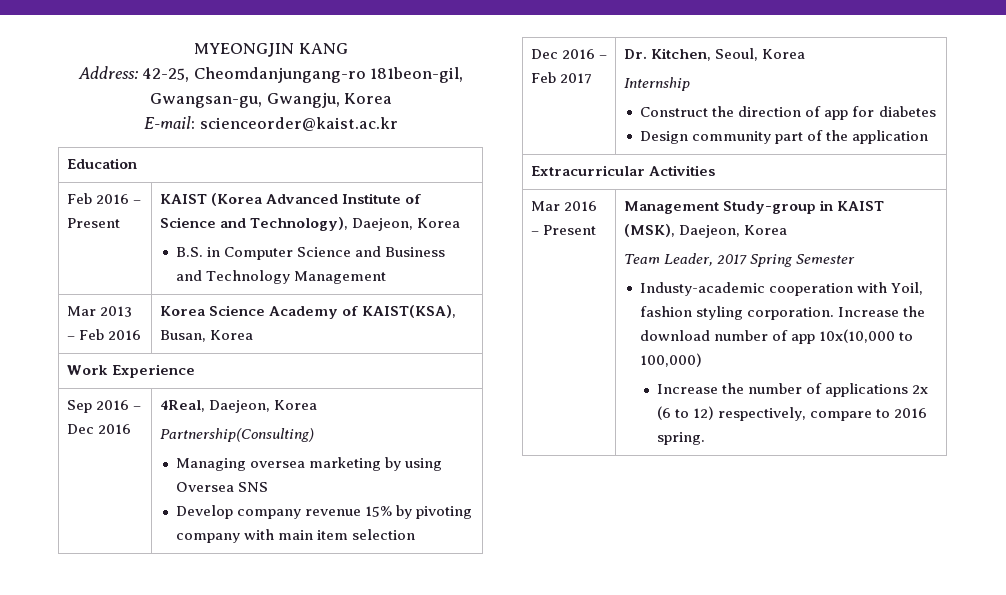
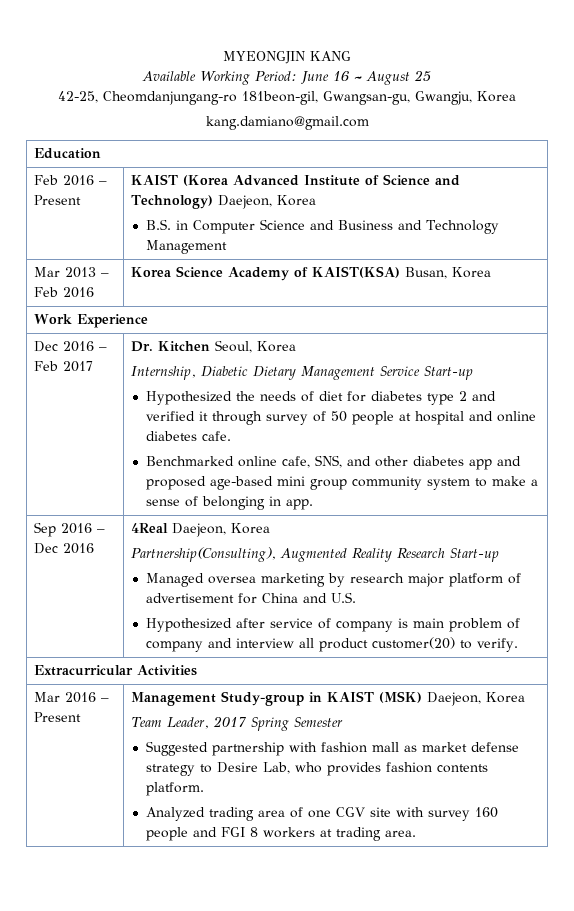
- Address: 42-25, Cheomdanjungang-ro 181beon-gil, Gwangsan-gu, Gwangju, Korea
+ Available Working Period: June 16 ~ August 25
+ 42-25, Cheomdanjungang-ro 181beon-gil, Gwangsan-gu, Gwangju, Korea
- E-mail: scienceorder@kaist.ac.kr
+ kang.damiano@gmail.com
- Feb 2016 – Present | KAIST (Korea Advanced Institute of Science and Technology), Daejeon, Korea
+ Feb 2016 – Present | KAIST (Korea Advanced Institute of Science and Technology) Daejeon, Korea
- Mar 2013 – Feb 2016 | Korea Science Academy of KAIST(KSA), Busan, Korea
+ Mar 2013 – Feb 2016 | Korea Science Academy of KAIST(KSA) Busan, Korea
- Sep 2016 – Dec 2016 | 4Real, Daejeon, Korea
- Partnership(Consulting)
- Managing oversea marketing by using Oversea SNS
- Develop company revenue 15% by pivoting company with main item selection
- Dr. Kitchen, Seoul, Korea
+ Dr. Kitchen Seoul, Korea
- Internship
- Construct the direction of app for diabetes
- Design community part of the application
+ Internship, Diabetic Dietary Management Service Start-up
+ Hypothesized the needs of diet for diabetes type 2 and verified it through survey of 50 people at hospital and online diabetes cafe.
+ Benchmarked online cafe, SNS, and other diabetes app and proposed age-based mini group community system to make a sense of belonging in app.
+ Sep 2016 – Dec 2016 | 4Real Daejeon, Korea
+ Partnership(Consulting), Augmented Reality Research Start-up
+ Managed oversea marketing by research major platform of advertisement for China and U.S.
+ Hypothesized after service of company is main problem of company and interview all product customer(20) to verify.
- Management Study-group in KAIST (MSK), Daejeon, Korea
+ Management Study-group in KAIST (MSK) Daejeon, Korea
- Industy-academic cooperation with Yoil, fashion styling corporation. Increase the download number of app 10x(10,000 to 100,000)
- Increase the number of applications 2x (6 to 12) respectively, compare to 2016 spring.
+ Suggested partnership with fashion mall as market defense strategy to Desire Lab, who provides fashion contents platform.
+ Analyzed trading area of one CGV site with survey 160 people and FGI 8 workers at trading area.

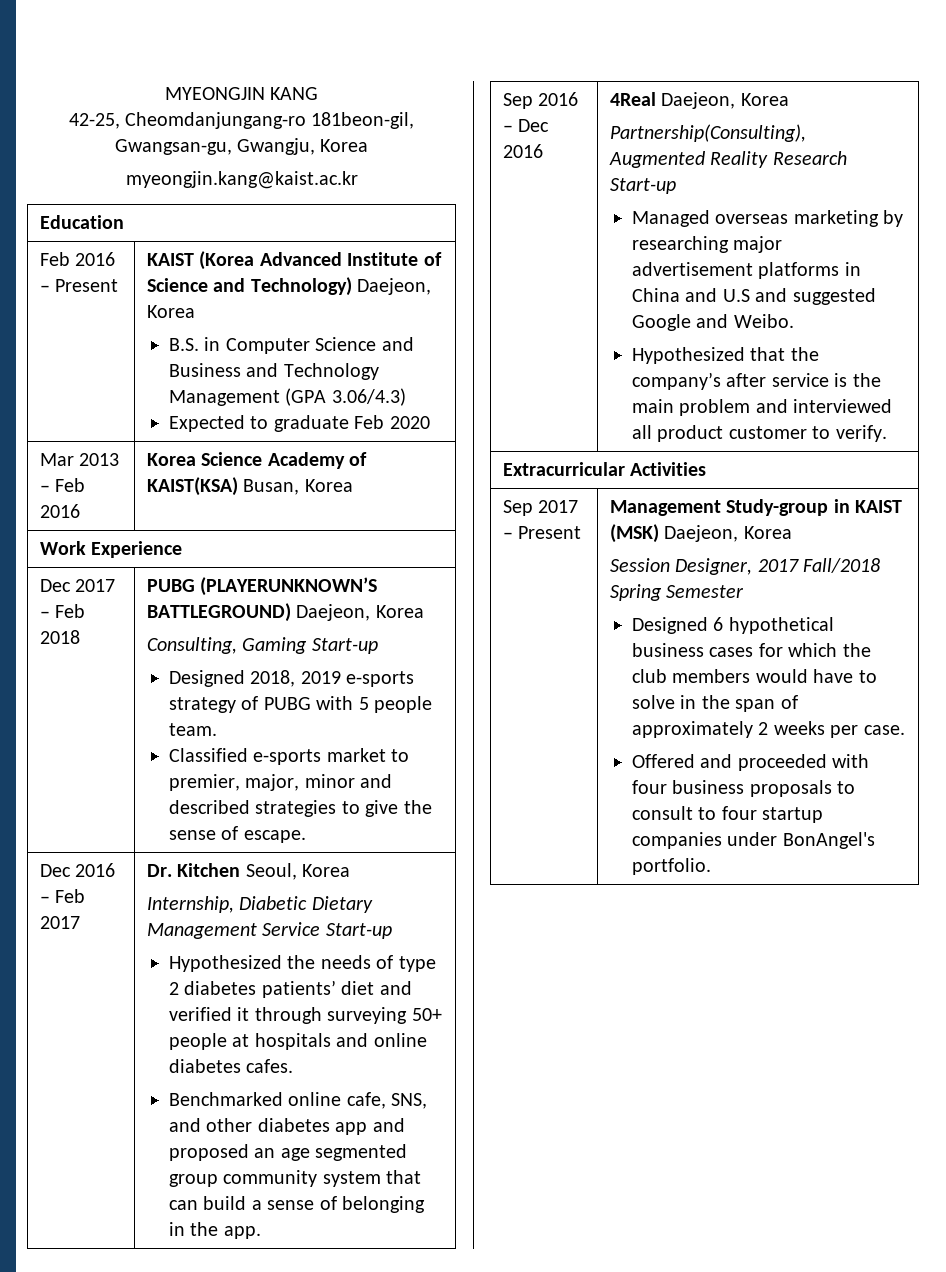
- Available Working Period: June 16 ~ August 25
- kang.damiano@gmail.com
+ myeongjin.kang@kaist.ac.kr
  Feb 2016 – Present | KAIST (Korea Advanced Institute of Science and Technology) Daejeon, Korea
- B.S. in Computer Science and Business and Technology Management
+ B.S. in Computer Science and Business and Technology Management (GPA 3.06/4.3)
+ Expected to graduate Feb 2020
+ Dec 2017 – Feb 2018 | PUBG (PLAYERUNKNOWN’S BATTLEGROUND) Daejeon, Korea
+ Consulting, Gaming Start-up
+ Designed 2018, 2019 e-sports strategy of PUBG with 5 people team.
+ Classified e-sports market to premier, major, minor and described strategies to give the sense of escape.
- Hypothesized the needs of diet for diabetes type 2 and verified it through survey of 50 people at hospital and online diabetes cafe.
+ Hypothesized the needs of type 2 diabetes patients’ diet and verified it through surveying 50+ people at hospitals and online diabetes cafes.
- Benchmarked online cafe, SNS, and other diabetes app and proposed age-based mini group community system to make a sense of belonging in app.
+ Benchmarked online cafe, SNS, and other diabetes app and proposed an age segmented group community system that can build a sense of belonging in the app.
- Managed oversea marketing by research major platform of advertisement for China and U.S.
- Hypothesized after service of company is main problem of company and interview all product customer(20) to verify.
+ Managed overseas marketing by researching major advertisement platforms in China and U.S and suggested Google and Weibo.
+ Hypothesized that the company’s after service is the main problem and interviewed all product customer to verify.
- Mar 2016 – Present
+ Sep 2017 – Present
- Team Leader, 2017 Spring Semester
- Suggested partnership with fashion mall as market defense strategy to Desire Lab, who provides fashion contents platform.
- Analyzed trading area of one CGV site with survey 160 people and FGI 8 workers at trading area.
+ Session Designer, 2017 Fall/2018 Spring Semester
+ Designed 6 hypothetical business cases for which the club members would have to solve in the span of approximately 2 weeks per case.
+ Offered and proceeded with four business proposals to consult to four startup companies under BonAngel's portfolio.

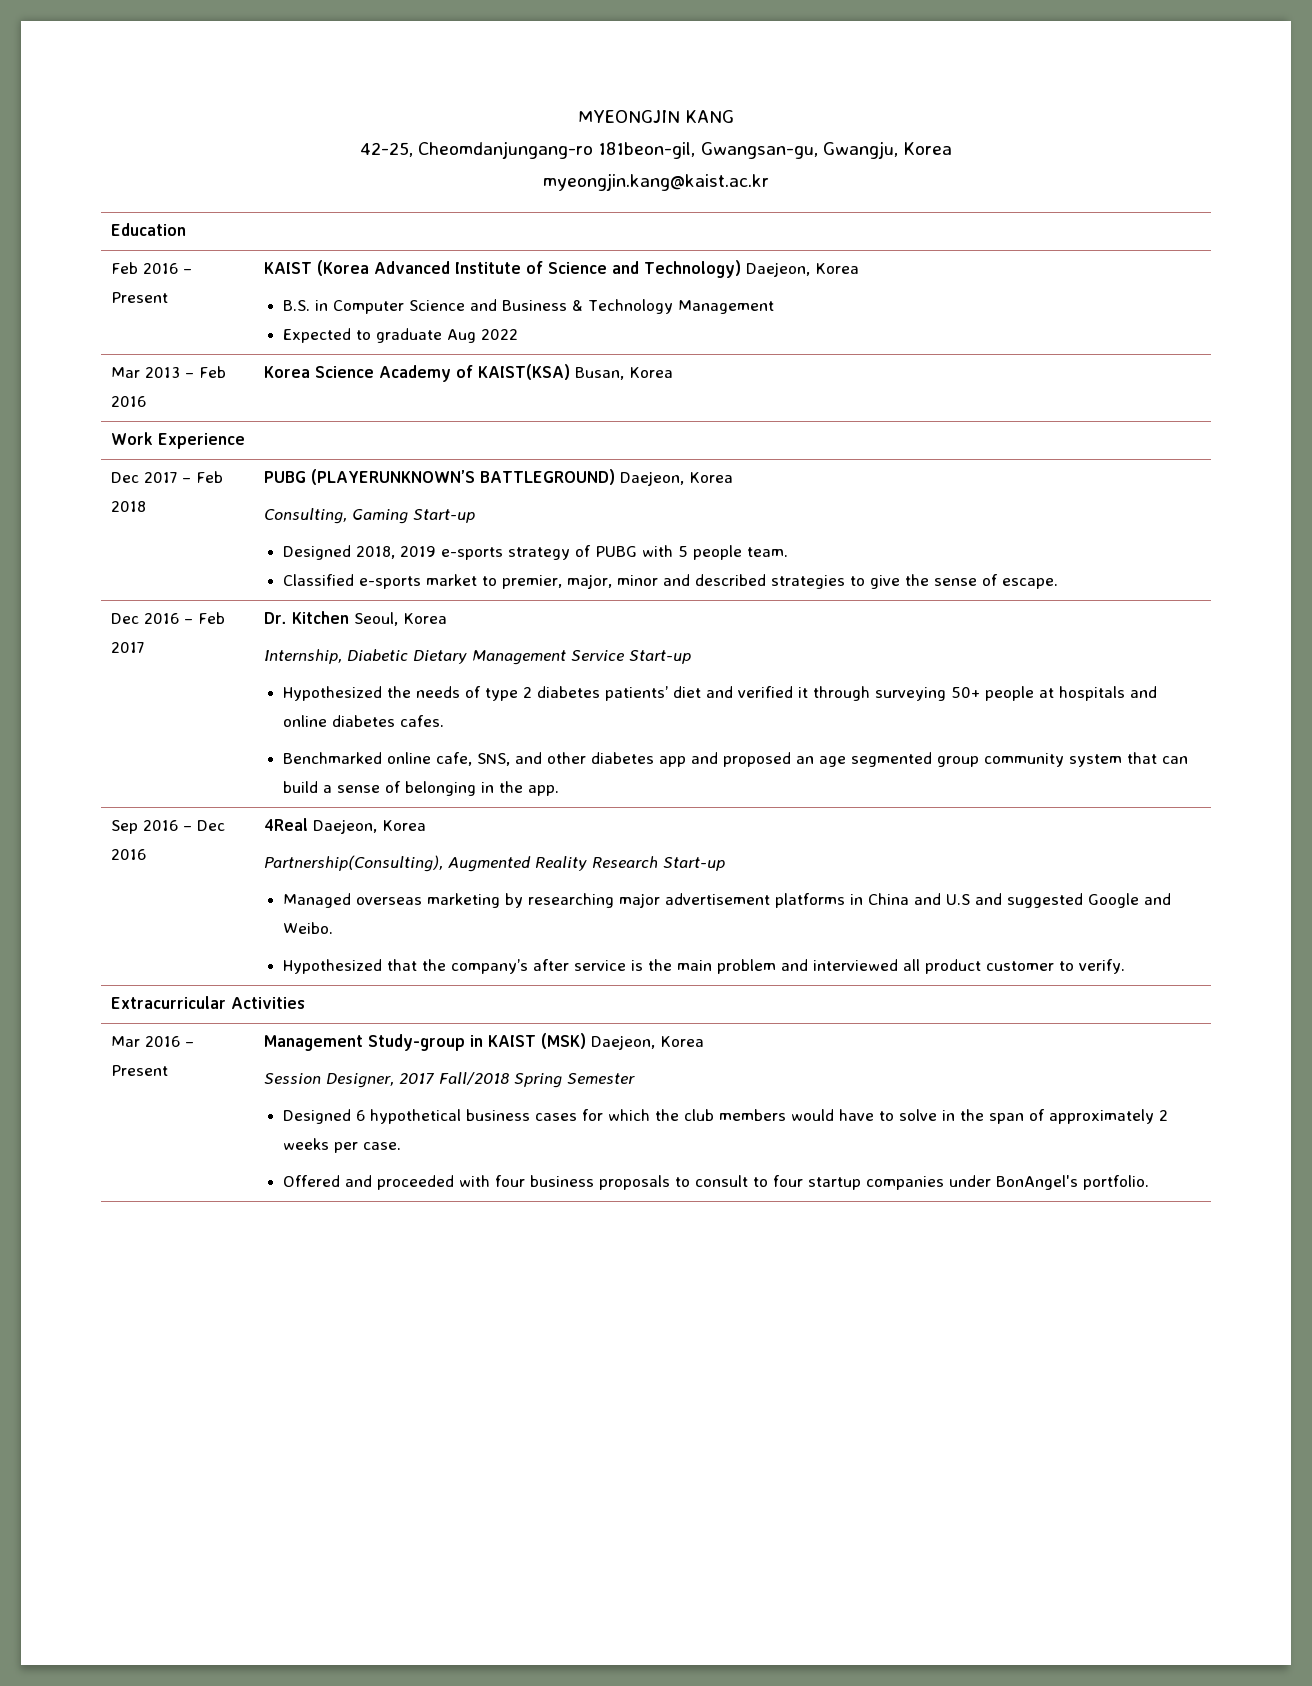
  Feb 2016 – Present | KAIST (Korea Advanced Institute of Science and Technology) Daejeon, Korea
- B.S. in Computer Science and Business and Technology Management (GPA 3.06/4.3)
- Expected to graduate Feb 2020
+ B.S. in Computer Science and Business & Technology Management
+ Expected to graduate Aug 2022
- Sep 2017 – Present
+ Mar 2016 – Present

